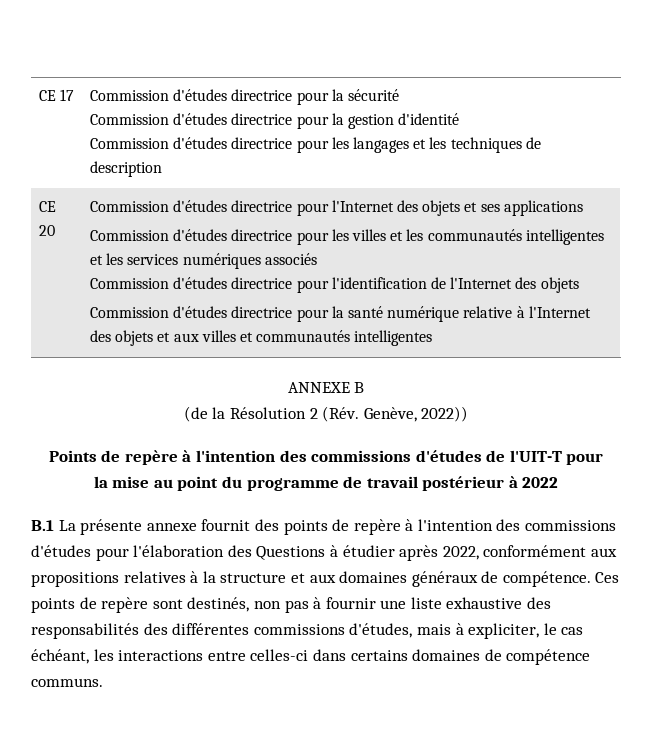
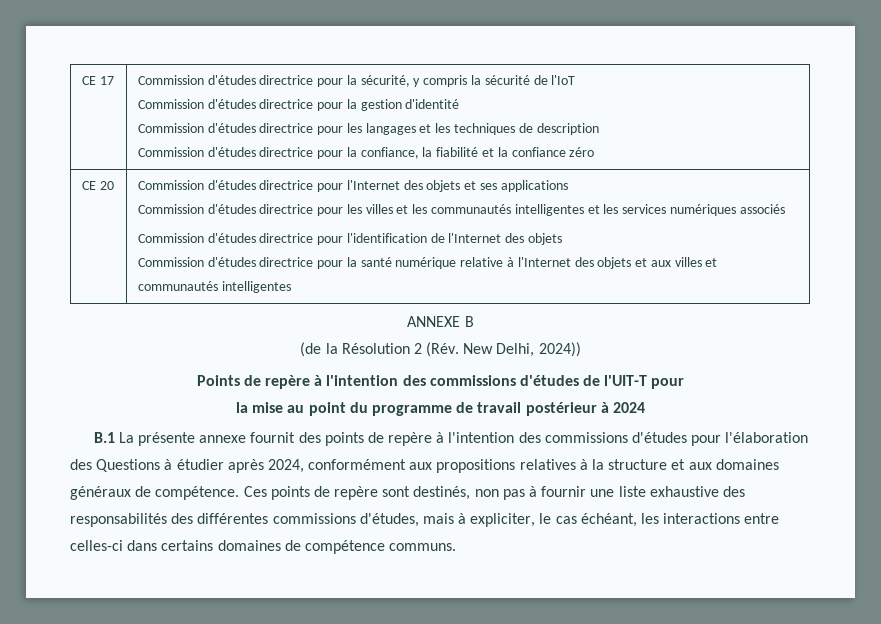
- Commission d'études directrice pour la sécurité
+ Commission d'études directrice pour la sécurité, y compris la sécurité de l'IoT
+ Commission d'études directrice pour la confiance, la fiabilité et la confiance zéro
- (de la Résolution 2 (Rév. Genève, 2022))
+ (de la Résolution 2 (Rév. New Delhi, 2024))
- la mise au point du programme de travail postérieur à 2022
+ la mise au point du programme de travail postérieur à 2024
- B.1 La présente annexe fournit des points de repère à l'intention des commissions d'études pour l'élaboration des Questions à étudier après 2022, conformément aux propositions relatives à la structure et aux domaines généraux de compétence.
+ B.1 La présente annexe fournit des points de repère à l'intention des commissions d'études pour l'élaboration des Questions à étudier après 2024, conformément aux propositions relatives à la structure et aux domaines généraux de compétence.

